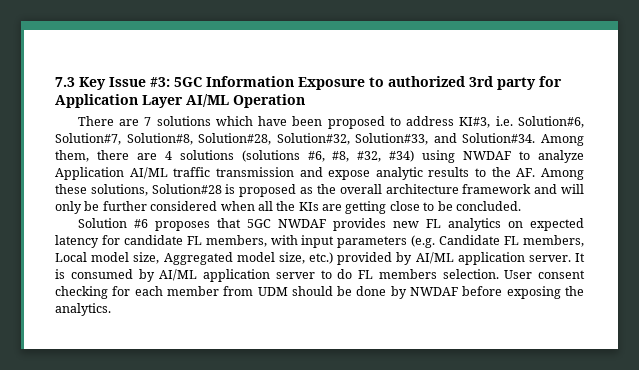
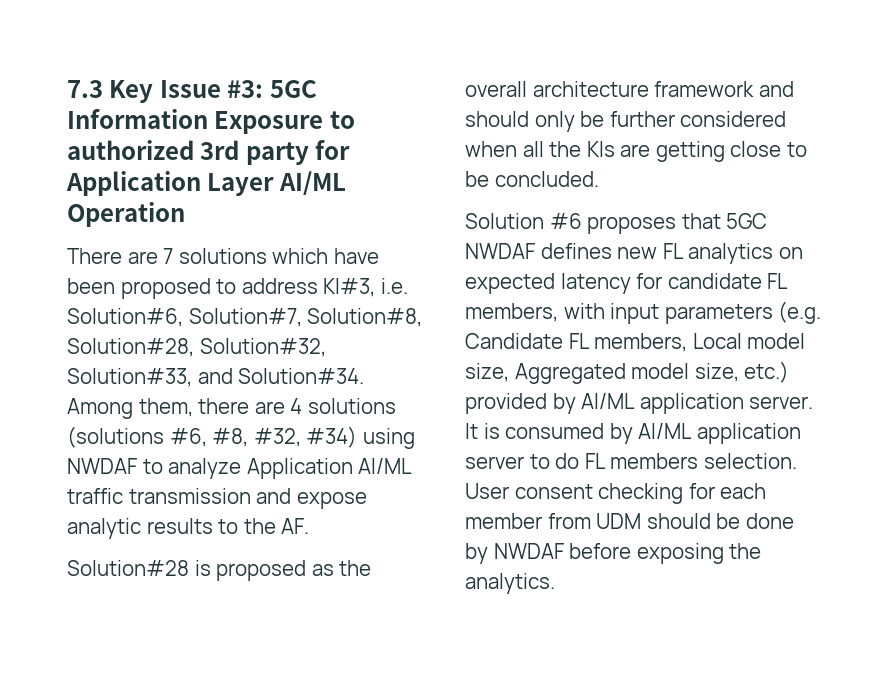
- Among them, there are 4 solutions (solutions #6, #8, #32, #34) using NWDAF to analyze Application AI/ML traffic transmission and expose analytic results to the AF. Among these solutions, Solution#28 is proposed as the overall architecture framework and will only be further considered when all the KIs are getting close to be concluded.
+ Among them, there are 4 solutions (solutions #6, #8, #32, #34) using NWDAF to analyze Application AI/ML traffic transmission and expose analytic results to the AF.
+ Solution#28 is proposed as the overall architecture framework and should only be further considered when all the KIs are getting close to be concluded.
- Solution #6 proposes that 5GC NWDAF provides new FL analytics on expected latency for candidate FL members, with input parameters (e.g. Candidate FL members, Local model size, Aggregated model size, etc.) provided by AI/ML application server.
+ Solution #6 proposes that 5GC NWDAF defines new FL analytics on expected latency for candidate FL members, with input parameters (e.g. Candidate FL members, Local model size, Aggregated model size, etc.) provided by AI/ML application server.

